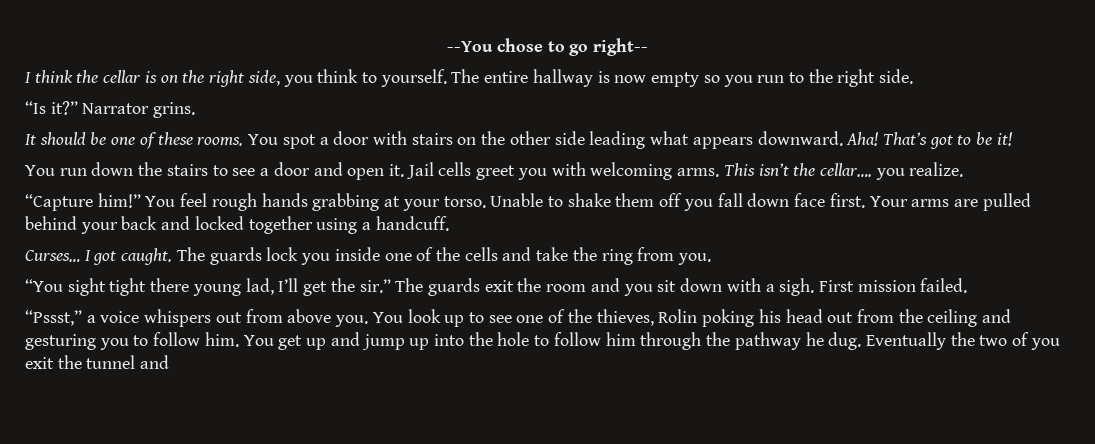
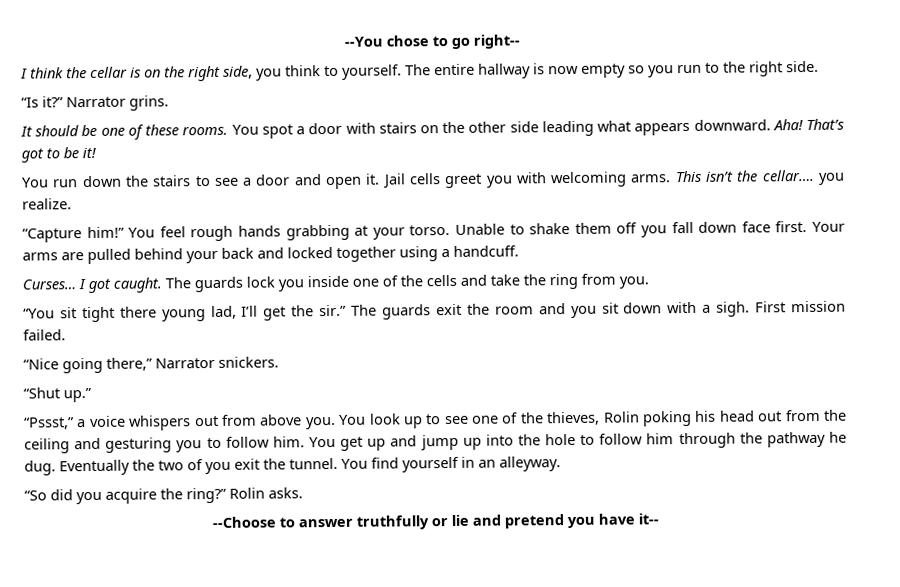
- “You sight tight there young lad, I’ll get the sir.”
+ “You sit tight there young lad, I’ll get the sir.”
+ “Nice going there,” Narrator snickers.
+ “Shut up.”
- Eventually the two of you exit the tunnel and
+ Eventually the two of you exit the tunnel. You find yourself in an alleyway.
+ “So did you acquire the ring?” Rolin asks.
+ --Choose to answer truthfully or lie and pretend you have it--

